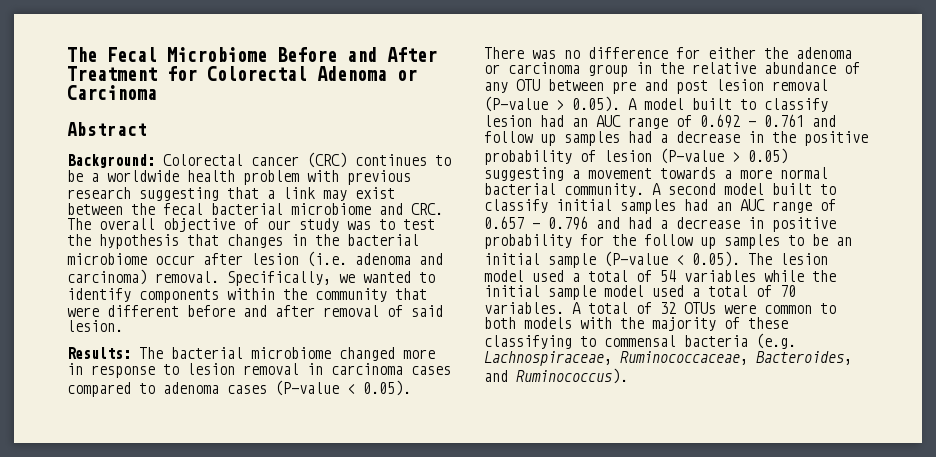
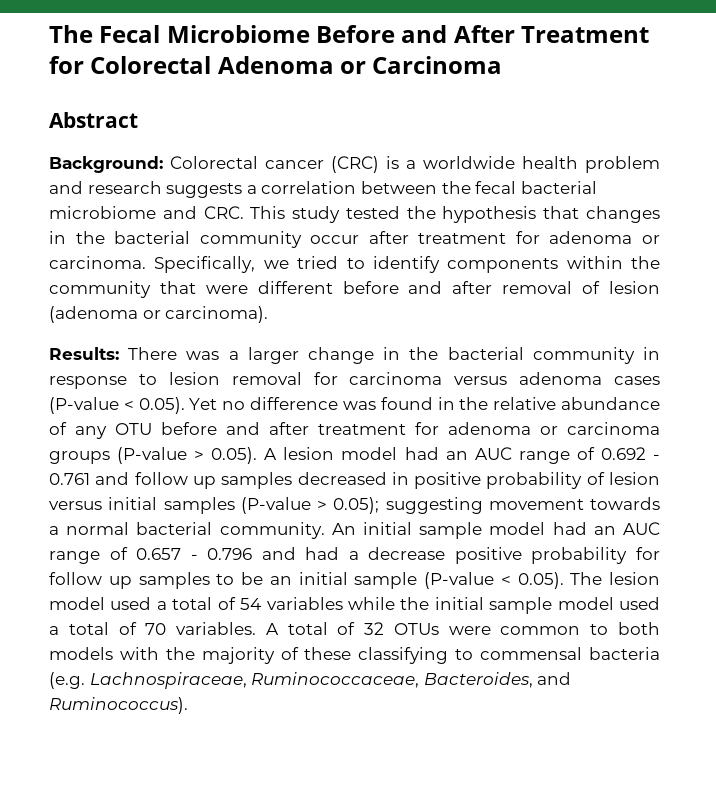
- Background: Colorectal cancer (CRC) continues to be a worldwide health problem with previous research suggesting that a link may exist between the fecal bacterial microbiome and CRC. The overall objective of our study was to test the hypothesis that changes in the bacterial microbiome occur after lesion (i.e. adenoma and carcinoma) removal.
+ Background: Colorectal cancer (CRC) is a worldwide health problem and research suggests a correlation between the fecal bacterial microbiome and CRC. This study tested the hypothesis that changes in the bacterial community occur after treatment for adenoma or carcinoma.
- Specifically, we wanted to identify components within the community that were different before and after removal of said lesion.
- Results: The bacterial microbiome changed more in response to lesion removal in carcinoma cases compared to adenoma cases (P-value < 0.05). There was no difference for either the adenoma or carcinoma group in the relative abundance of any OTU between pre and post lesion removal (P-value > 0.05). A model built to classify lesion had an AUC range of 0.692 - 0.761 and follow up samples had a decrease in the positive probability of lesion (P-value > 0.05) suggesting a movement towards a more normal bacterial community.
+ Specifically, we tried to identify components within the community that were different before and after removal of lesion (adenoma or carcinoma).
+ Results: There was a larger change in the bacterial community in response to lesion removal for carcinoma versus adenoma cases (P-value < 0.05). Yet no difference was found in the relative abundance of any OTU before and after treatment for adenoma or carcinoma groups (P-value > 0.05). A lesion model had an AUC range of 0.692 - 0.761 and follow up samples decreased in positive probability of lesion versus initial samples (P-value > 0.05); suggesting movement towards a normal bacterial community.
- A second model built to classify initial samples had an AUC range of 0.657 - 0.796 and had a decrease in positive probability for the follow up samples to be an initial sample (P-value < 0.05). The lesion model used a total of 54 variables while the initial sample model used a total of 70 variables.
+ An initial sample model had an AUC range of 0.657 - 0.796 and had a decrease positive probability for follow up samples to be an initial sample (P-value < 0.05). The lesion model used a total of 54 variables while the initial sample model used a total of 70 variables.

